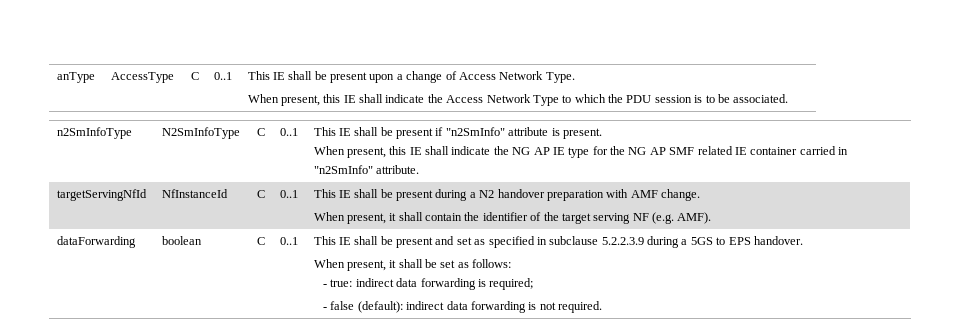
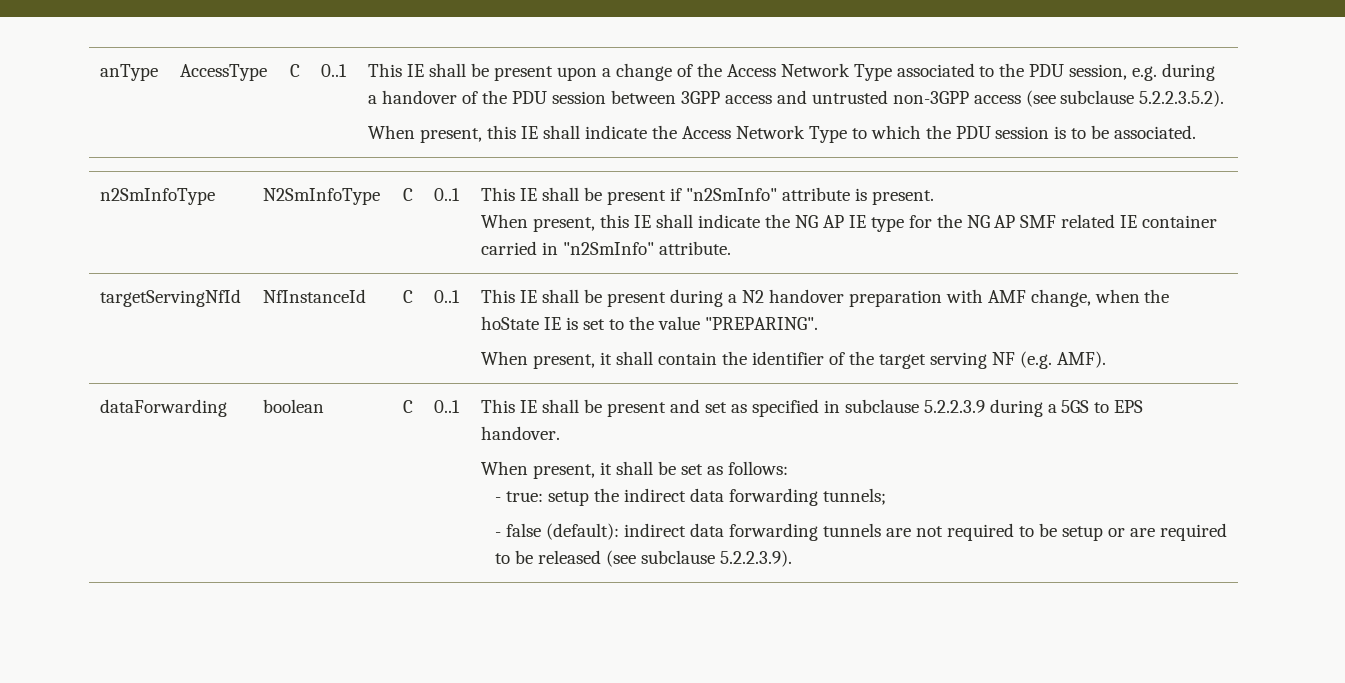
- This IE shall be present upon a change of Access Network Type.
+ This IE shall be present upon a change of the Access Network Type associated to the PDU session, e.g. during a handover of the PDU session between 3GPP access and untrusted non-3GPP access (see subclause 5.2.2.3.5.2).
- This IE shall be present during a N2 handover preparation with AMF change.
+ This IE shall be present during a N2 handover preparation with AMF change, when the hoState IE is set to the value "PREPARING".
- - true: indirect data forwarding is required;
+ - true: setup the indirect data forwarding tunnels;
- - false (default): indirect data forwarding is not required.
+ - false (default): indirect data forwarding tunnels are not required to be setup or are required to be released (see subclause 5.2.2.3.9).

